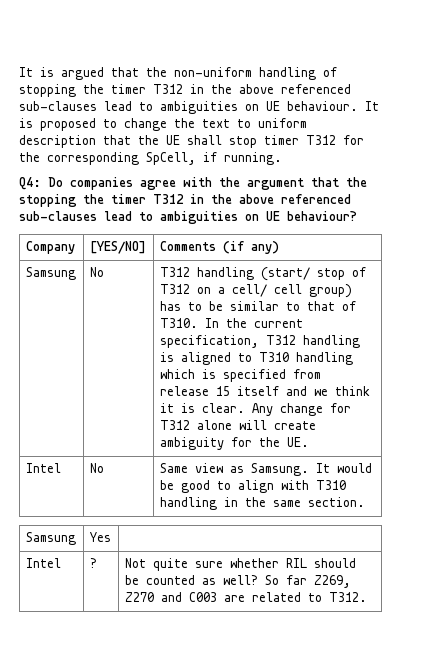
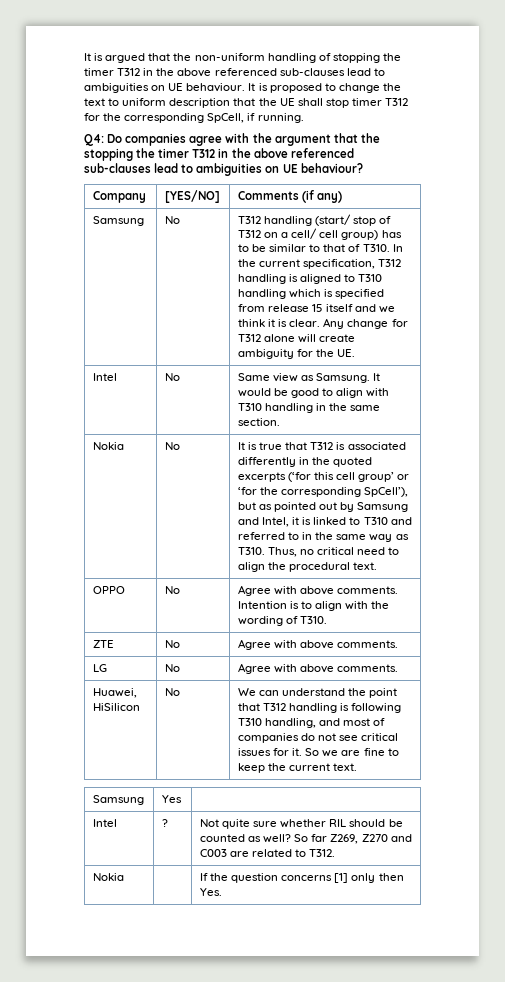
+ Nokia | No | It is true that T312 is associated differently in the quoted excerpts (‘for this cell group’ or ‘for the corresponding SpCell’), but as pointed out by Samsung and Intel, it is linked to T310 and referred to in the same way as T310. Thus, no critical need to align the procedural text.
+ OPPO | No | Agree with above comments. Intention is to align with the wording of T310.
+ ZTE | No | Agree with above comments.
+ LG | No | Agree with above comments.
+ Huawei, HiSilicon | No | We can understand the point that T312 handling is following T310 handling, and most of companies do not see critical issues for it. So we are fine to keep the current text.
+ Nokia | | If the question concerns [1] only then Yes.

